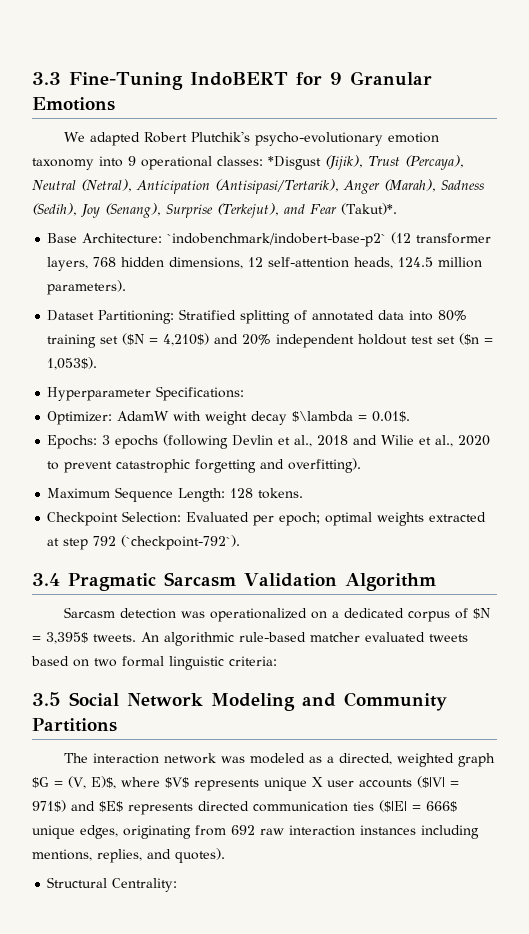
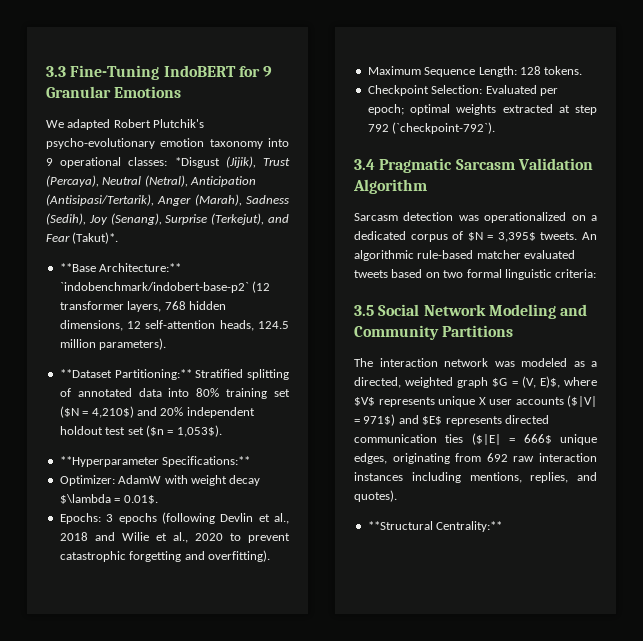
- Base Architecture: `indobenchmark/indobert-base-p2` (12 transformer layers, 768 hidden dimensions, 12 self-attention heads, 124.5 million parameters).
+ **Base Architecture:** `indobenchmark/indobert-base-p2` (12 transformer layers, 768 hidden dimensions, 12 self-attention heads, 124.5 million parameters).
- Dataset Partitioning: Stratified splitting of annotated data into 80% training set ($N = 4,210$) and 20% independent holdout test set ($n = 1,053$).
+ **Dataset Partitioning:** Stratified splitting of annotated data into 80% training set ($N = 4,210$) and 20% independent holdout test set ($n = 1,053$).
- Hyperparameter Specifications:
+ **Hyperparameter Specifications:**
- Structural Centrality:
+ **Structural Centrality:**

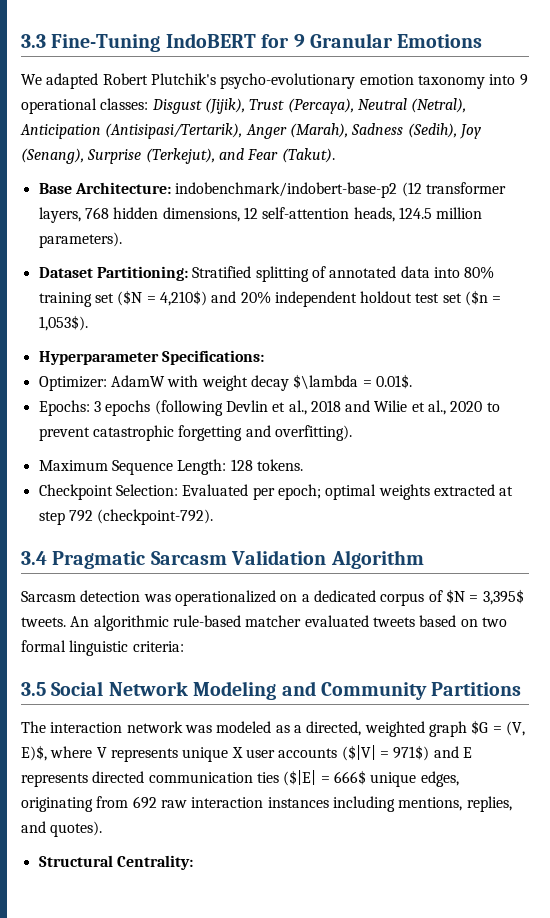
- We adapted Robert Plutchik's psycho-evolutionary emotion taxonomy into 9 operational classes: *Disgust (Jijik), Trust (Percaya), Neutral (Netral), Anticipation (Antisipasi/Tertarik), Anger (Marah), Sadness (Sedih), Joy (Senang), Surprise (Terkejut), and Fear (Takut)*.
- **Base Architecture:** `indobenchmark/indobert-base-p2` (12 transformer layers, 768 hidden dimensions, 12 self-attention heads, 124.5 million parameters).
+ We adapted Robert Plutchik's psycho-evolutionary emotion taxonomy into 9 operational classes: Disgust (Jijik), Trust (Percaya), Neutral (Netral), Anticipation (Antisipasi/Tertarik), Anger (Marah), Sadness (Sedih), Joy (Senang), Surprise (Terkejut), and Fear (Takut).
+ Base Architecture: indobenchmark/indobert-base-p2 (12 transformer layers, 768 hidden dimensions, 12 self-attention heads, 124.5 million parameters).
- **Dataset Partitioning:** Stratified splitting of annotated data into 80% training set ($N = 4,210$) and 20% independent holdout test set ($n = 1,053$).
+ Dataset Partitioning: Stratified splitting of annotated data into 80% training set ($N = 4,210$) and 20% independent holdout test set ($n = 1,053$).
- **Hyperparameter Specifications:**
+ Hyperparameter Specifications:
- Checkpoint Selection: Evaluated per epoch; optimal weights extracted at step 792 (`checkpoint-792`).
+ Checkpoint Selection: Evaluated per epoch; optimal weights extracted at step 792 (checkpoint-792).
- The interaction network was modeled as a directed, weighted graph $G = (V, E)$, where $V$ represents unique X user accounts ($|V| = 971$) and $E$ represents directed communication ties ($|E| = 666$ unique edges, originating from 692 raw interaction instances including mentions, replies, and quotes).
+ The interaction network was modeled as a directed, weighted graph $G = (V, E)$, where V represents unique X user accounts ($|V| = 971$) and E represents directed communication ties ($|E| = 666$ unique edges, originating from 692 raw interaction instances including mentions, replies, and quotes).
- **Structural Centrality:**
+ Structural Centrality:

